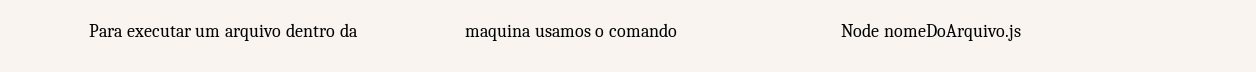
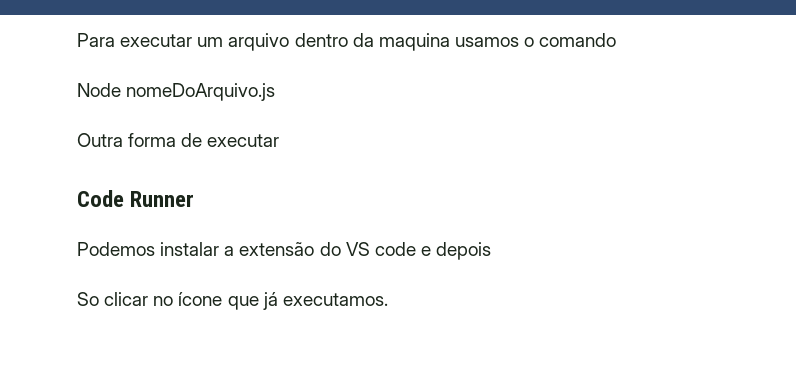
+ Outra forma de executar
+ Code Runner
+ Podemos instalar a extensão do VS code e depois
+ So clicar no ícone que já executamos.

